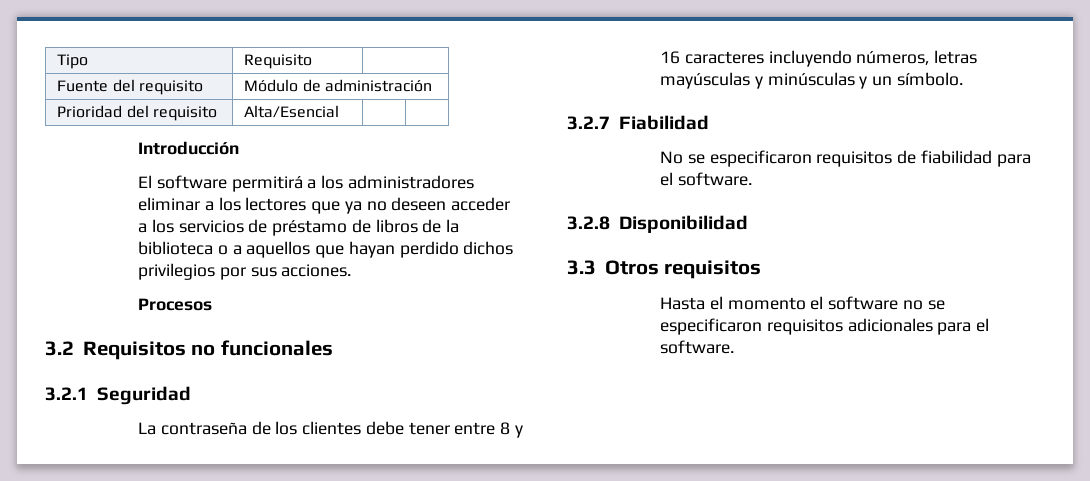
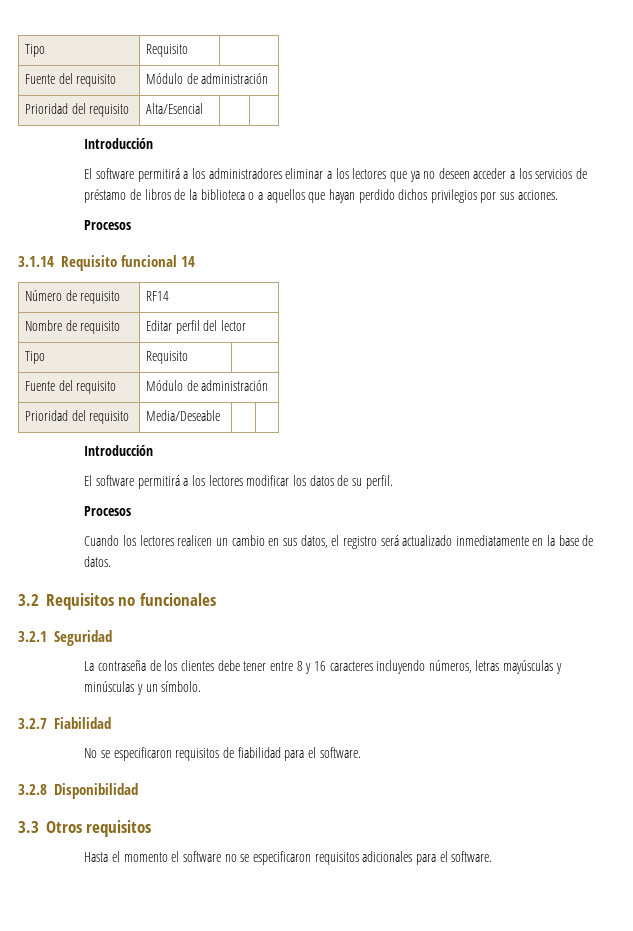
+ 3.1.14 Requisito funcional 14
+ Número de requisito | RF14
+ Nombre de requisito | Editar perfil del lector
+ Tipo | Requisito |
+ Fuente del requisito | Módulo de administración
+ Prioridad del requisito | Media/Deseable | |
+ Introducción
+ El software permitirá a los lectores modificar los datos de su perfil.
+ Procesos
+ Cuando los lectores realicen un cambio en sus datos, el registro será actualizado inmediatamente en la base de datos.

